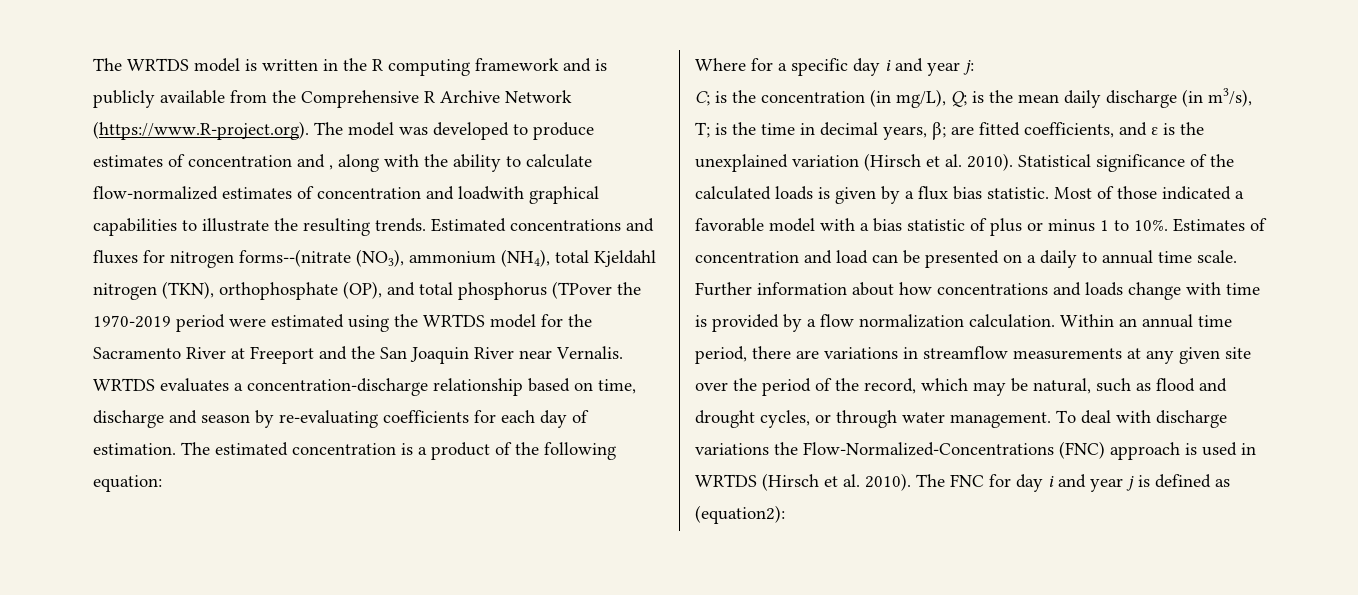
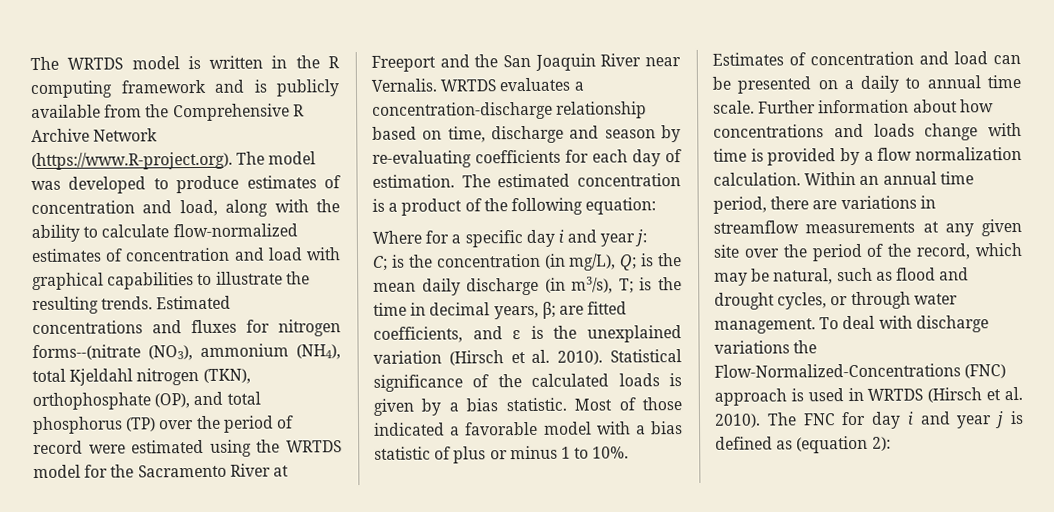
- The WRTDS model is written in the R computing framework and is publicly available from the Comprehensive R Archive Network (https://www.R-project.org). The model was developed to produce estimates of concentration and , along with the ability to calculate flow-normalized estimates of concentration and loadwith graphical capabilities to illustrate the resulting trends.
+ The WRTDS model is written in the R computing framework and is publicly available from the Comprehensive R Archive Network (https://www.R-project.org). The model was developed to produce estimates of concentration and load, along with the ability to calculate flow-normalized estimates of concentration and load with graphical capabilities to illustrate the resulting trends.
- Estimated concentrations and fluxes for nitrogen forms--(nitrate (NO3), ammonium (NH4), total Kjeldahl nitrogen (TKN), orthophosphate (OP), and total phosphorus (TPover the 1970-2019 period were estimated using the WRTDS model for the Sacramento River at Freeport and the San Joaquin River near Vernalis.
+ Estimated concentrations and fluxes for nitrogen forms--(nitrate (NO3), ammonium (NH4), total Kjeldahl nitrogen (TKN), orthophosphate (OP), and total phosphorus (TP) over the period of record were estimated using the WRTDS model for the Sacramento River at Freeport and the San Joaquin River near Vernalis.
- Statistical significance of the calculated loads is given by a flux bias statistic.
+ Statistical significance of the calculated loads is given by a bias statistic.
- The FNC for day i and year j is defined as (equation2):
+ The FNC for day i and year j is defined as (equation 2):

